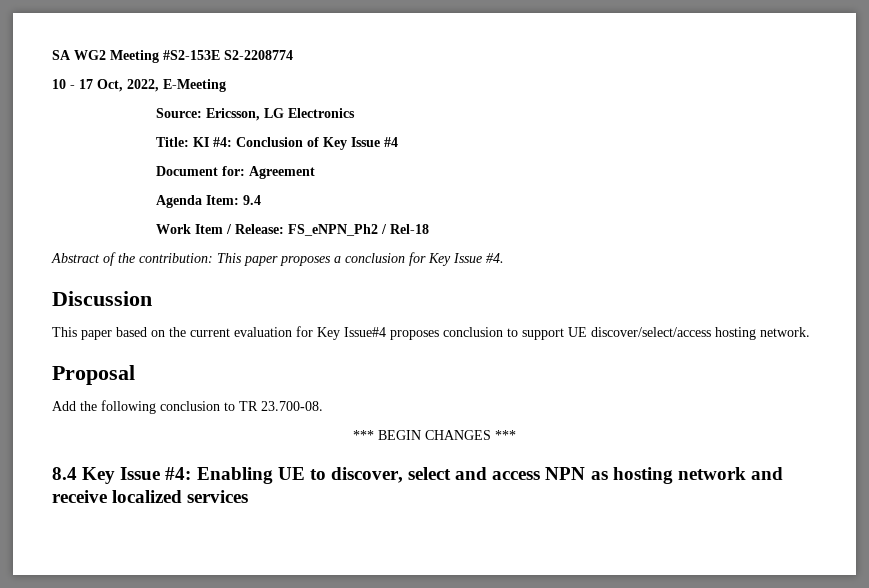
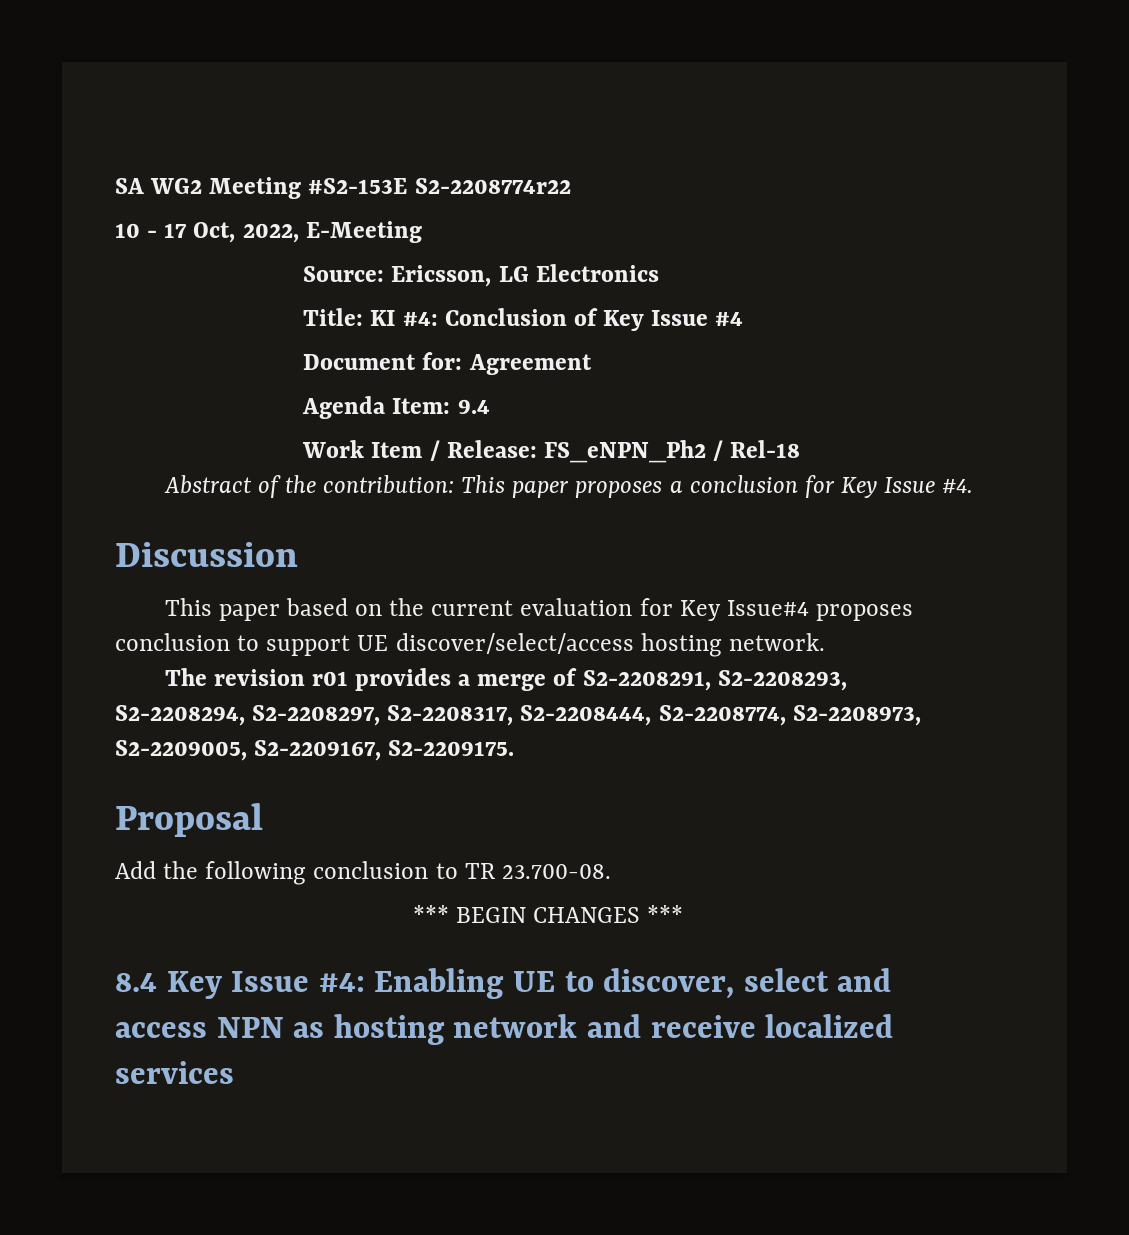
- SA WG2 Meeting #S2-153E S2-2208774
+ SA WG2 Meeting #S2-153E S2-2208774r22
+ The revision r01 provides a merge of S2-2208291, S2-2208293, S2-2208294, S2-2208297, S2-2208317, S2-2208444, S2-2208774, S2-2208973, S2-2209005, S2-2209167, S2-2209175.

